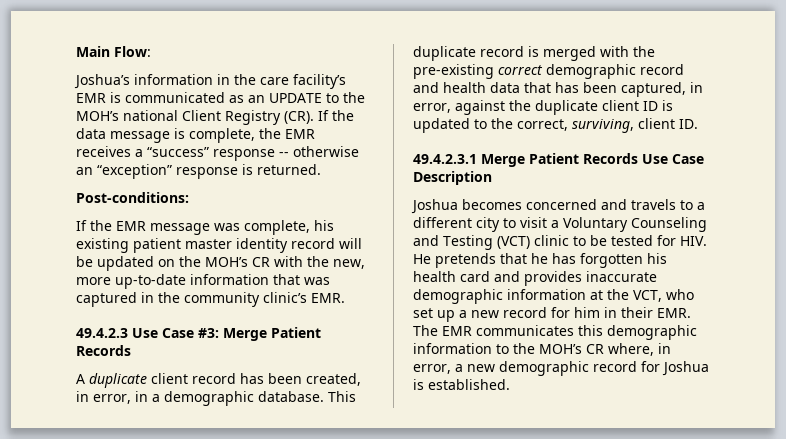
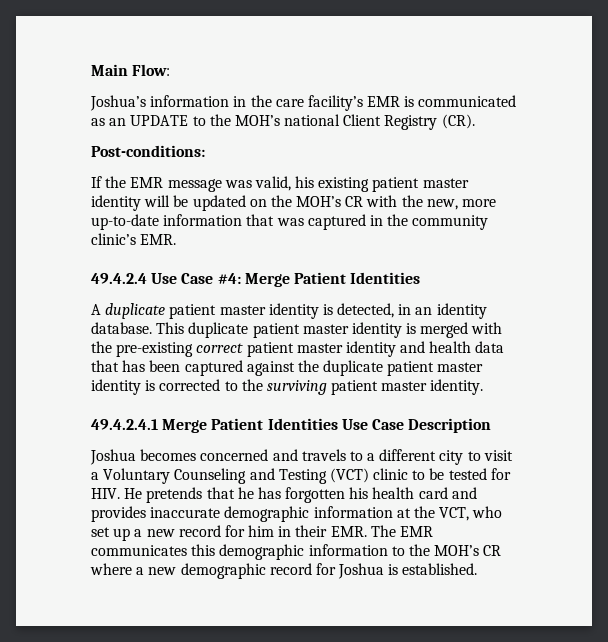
- Joshua’s information in the care facility’s EMR is communicated as an UPDATE to the MOH’s national Client Registry (CR). If the data message is complete, the EMR receives a “success” response -- otherwise an “exception” response is returned.
+ Joshua’s information in the care facility’s EMR is communicated as an UPDATE to the MOH’s national Client Registry (CR).
- If the EMR message was complete, his existing patient master identity record will be updated on the MOH’s CR with the new, more up-to-date information that was captured in the community clinic’s EMR.
+ If the EMR message was valid, his existing patient master identity will be updated on the MOH’s CR with the new, more up-to-date information that was captured in the community clinic’s EMR.
- 49.4.2.3 Use Case #3: Merge Patient Records
+ 49.4.2.4 Use Case #4: Merge Patient Identities
- A duplicate client record has been created, in error, in a demographic database. This duplicate record is merged with the pre-existing correct demographic record and health data that has been captured, in error, against the duplicate client ID is updated to the correct, surviving, client ID.
- 49.4.2.3.1 Merge Patient Records Use Case Description
+ A duplicate patient master identity is detected, in an identity database. This duplicate patient master identity is merged with the pre-existing correct patient master identity and health data that has been captured against the duplicate patient master identity is corrected to the surviving patient master identity.
+ 49.4.2.4.1 Merge Patient Identities Use Case Description
- Joshua becomes concerned and travels to a different city to visit a Voluntary Counseling and Testing (VCT) clinic to be tested for HIV. He pretends that he has forgotten his health card and provides inaccurate demographic information at the VCT, who set up a new record for him in their EMR. The EMR communicates this demographic information to the MOH’s CR where, in error, a new demographic record for Joshua is established.
+ Joshua becomes concerned and travels to a different city to visit a Voluntary Counseling and Testing (VCT) clinic to be tested for HIV. He pretends that he has forgotten his health card and provides inaccurate demographic information at the VCT, who set up a new record for him in their EMR. The EMR communicates this demographic information to the MOH’s CR where a new demographic record for Joshua is established.

